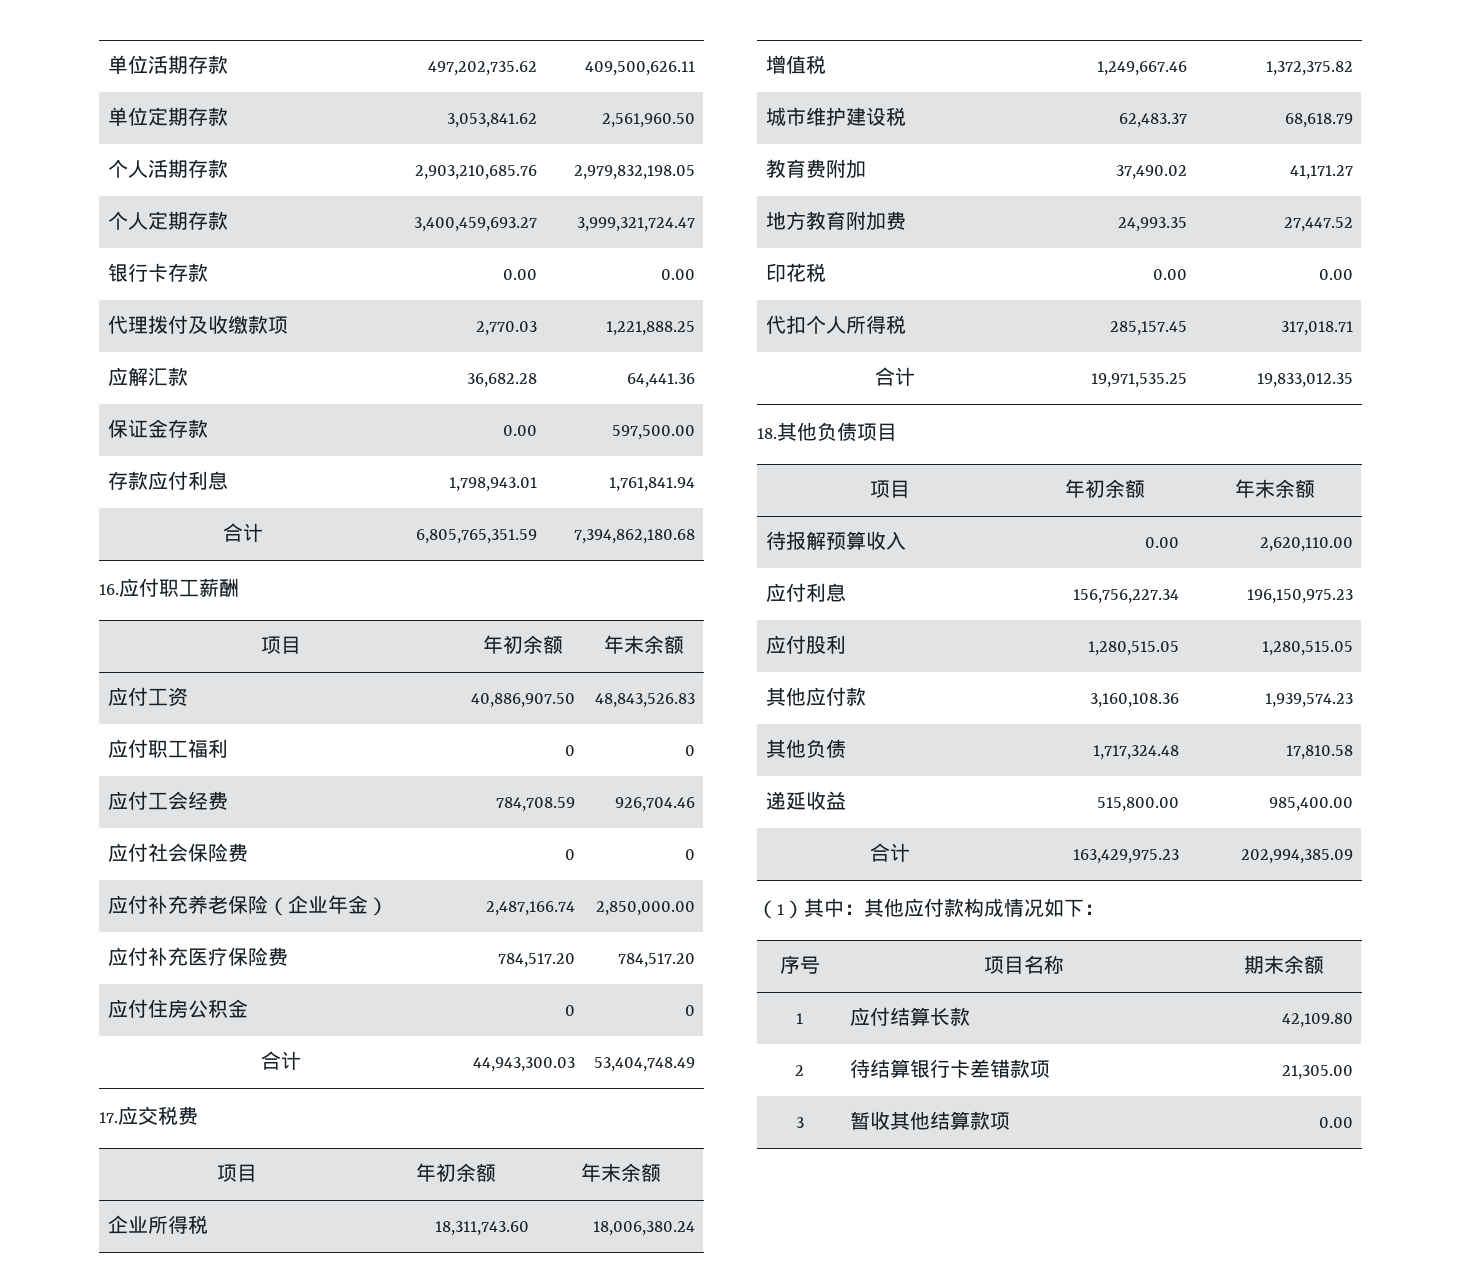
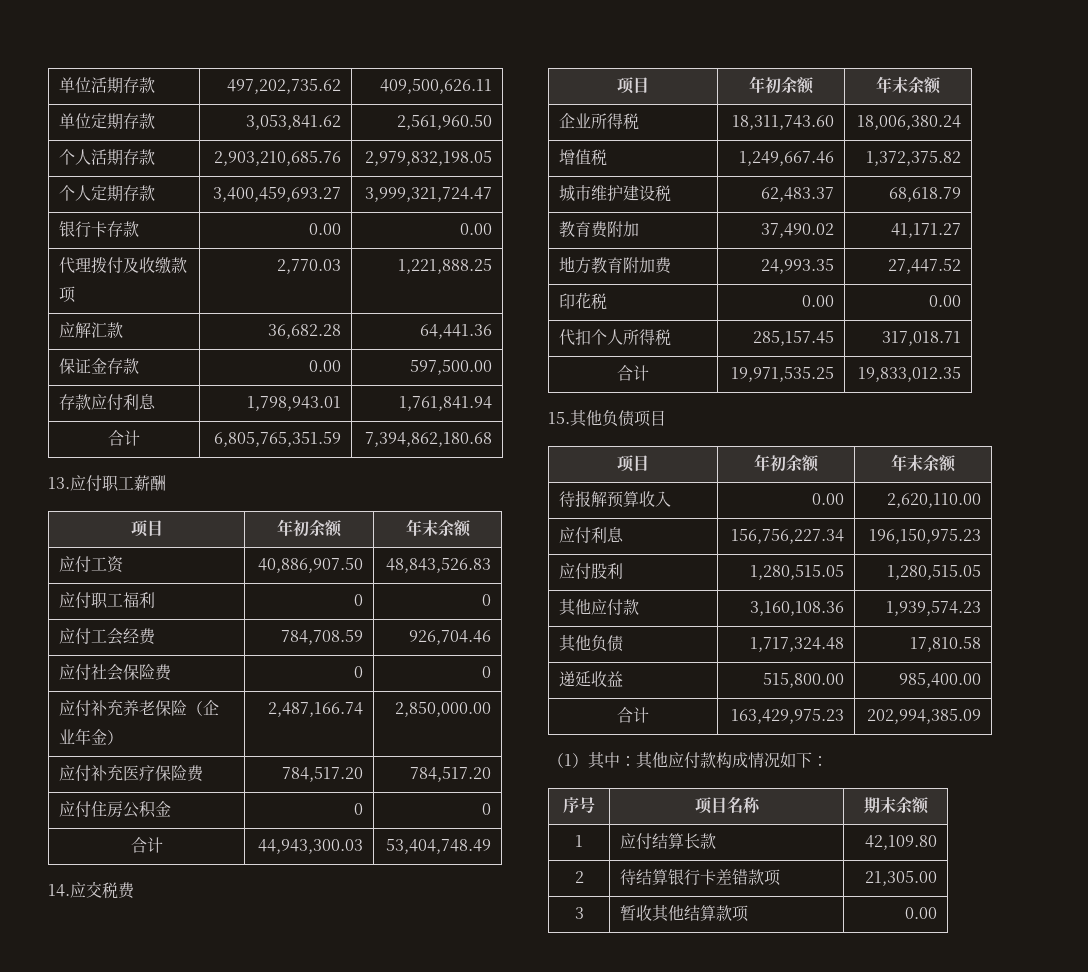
- 16.应付职工薪酬
+ 13.应付职工薪酬
- 17.应交税费
+ 14.应交税费
- 18.其他负债项目
+ 15.其他负债项目

